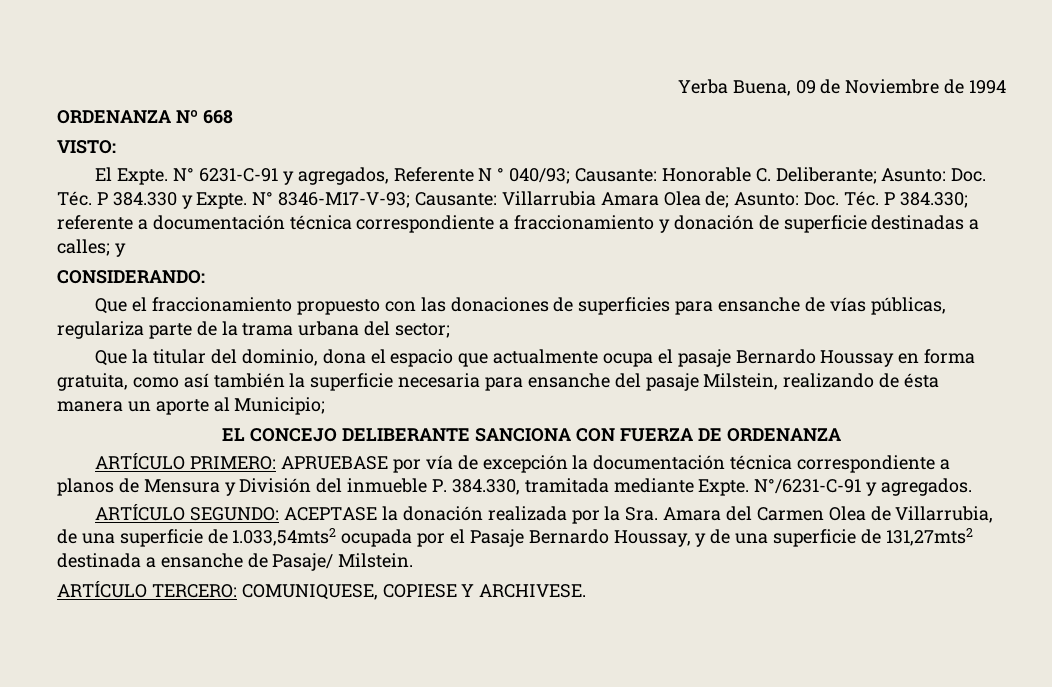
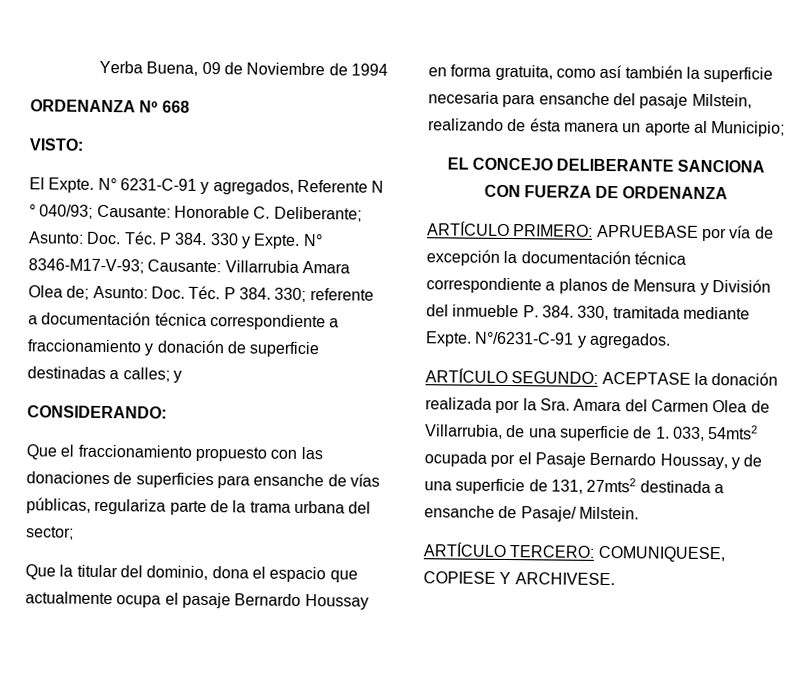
- N° 6231-C-91 y agregados, Referente N ° 040/93; Causante: Honorable C. Deliberante; Asunto: Doc. Téc. P 384.330 y Expte.
+ N° 6231-C-91 y agregados, Referente N ° 040/93; Causante: Honorable C. Deliberante; Asunto: Doc. Téc. P 384. 330 y Expte.
- N° 8346-M17-V-93; Causante: Villarrubia Amara Olea de; Asunto: Doc. Téc. P 384.330; referente a documentación técnica correspondiente a fraccionamiento y donación de superficie destinadas a calles; y
+ N° 8346-M17-V-93; Causante: Villarrubia Amara Olea de; Asunto: Doc. Téc. P 384. 330; referente a documentación técnica correspondiente a fraccionamiento y donación de superficie destinadas a calles; y
- ARTÍCULO PRIMERO: APRUEBASE por vía de excepción la documentación técnica correspondiente a planos de Mensura y División del inmueble P. 384.330, tramitada mediante Expte.
+ ARTÍCULO PRIMERO: APRUEBASE por vía de excepción la documentación técnica correspondiente a planos de Mensura y División del inmueble P. 384. 330, tramitada mediante Expte.
- ARTÍCULO SEGUNDO: ACEPTASE la donación realizada por la Sra. Amara del Carmen Olea de Villarrubia, de una superficie de 1.033,54mts2 ocupada por el Pasaje Bernardo Houssay, y de una superficie de 131,27mts2 destinada a ensanche de Pasaje/ Milstein.
+ ARTÍCULO SEGUNDO: ACEPTASE la donación realizada por la Sra. Amara del Carmen Olea de Villarrubia, de una superficie de 1. 033, 54mts2 ocupada por el Pasaje Bernardo Houssay, y de una superficie de 131, 27mts2 destinada a ensanche de Pasaje/ Milstein.

